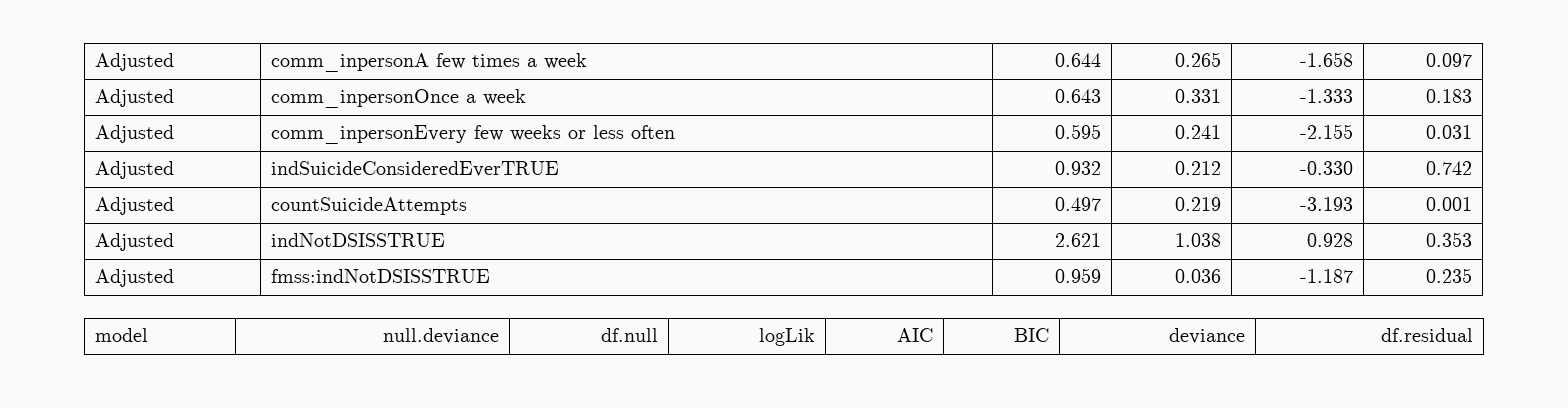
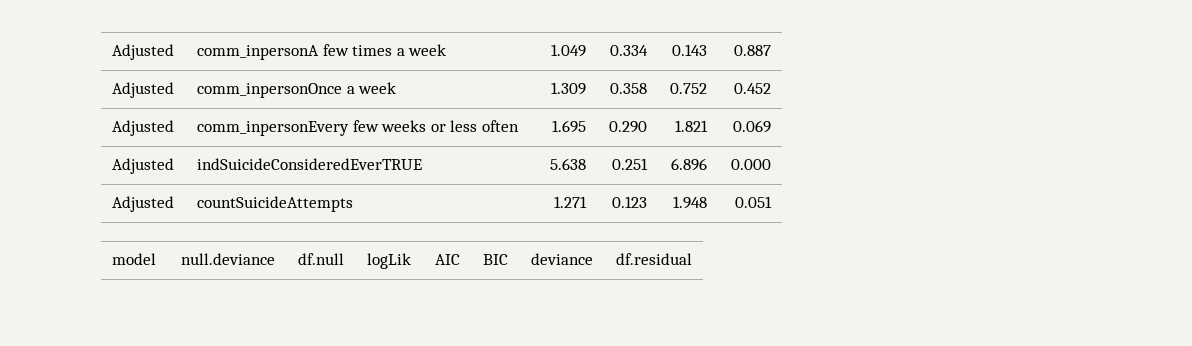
- Adjusted | comm_inpersonA few times a week | 0.644 | 0.265 | -1.658 | 0.097
+ Adjusted | comm_inpersonA few times a week | 1.049 | 0.334 | 0.143 | 0.887
- Adjusted | comm_inpersonOnce a week | 0.643 | 0.331 | -1.333 | 0.183
+ Adjusted | comm_inpersonOnce a week | 1.309 | 0.358 | 0.752 | 0.452
- Adjusted | comm_inpersonEvery few weeks or less often | 0.595 | 0.241 | -2.155 | 0.031
- Adjusted | indSuicideConsideredEverTRUE | 0.932 | 0.212 | -0.330 | 0.742
- Adjusted | countSuicideAttempts | 0.497 | 0.219 | -3.193 | 0.001
- Adjusted | indNotDSISSTRUE | 2.621 | 1.038 | 0.928 | 0.353
- Adjusted | fmss:indNotDSISSTRUE | 0.959 | 0.036 | -1.187 | 0.235
+ Adjusted | comm_inpersonEvery few weeks or less often | 1.695 | 0.290 | 1.821 | 0.069
+ Adjusted | indSuicideConsideredEverTRUE | 5.638 | 0.251 | 6.896 | 0.000
+ Adjusted | countSuicideAttempts | 1.271 | 0.123 | 1.948 | 0.051

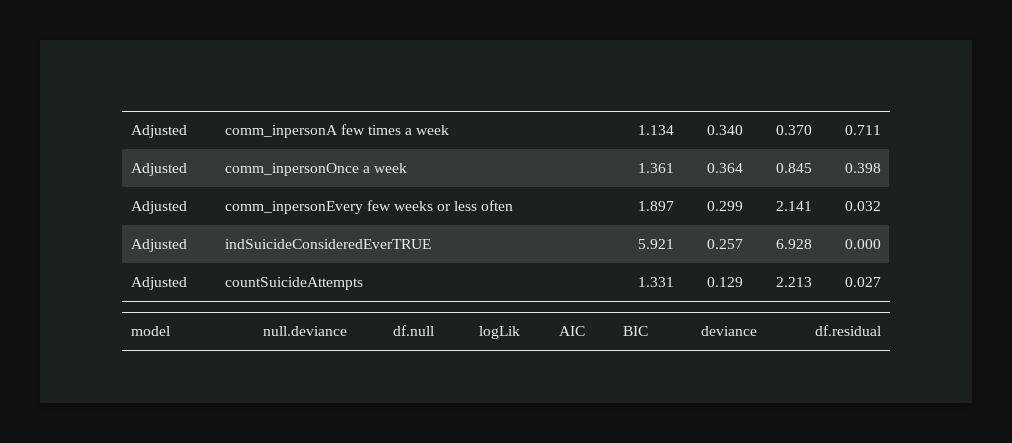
- Adjusted | comm_inpersonA few times a week | 1.049 | 0.334 | 0.143 | 0.887
+ Adjusted | comm_inpersonA few times a week | 1.134 | 0.340 | 0.370 | 0.711
- Adjusted | comm_inpersonOnce a week | 1.309 | 0.358 | 0.752 | 0.452
+ Adjusted | comm_inpersonOnce a week | 1.361 | 0.364 | 0.845 | 0.398
- Adjusted | comm_inpersonEvery few weeks or less often | 1.695 | 0.290 | 1.821 | 0.069
+ Adjusted | comm_inpersonEvery few weeks or less often | 1.897 | 0.299 | 2.141 | 0.032
- Adjusted | indSuicideConsideredEverTRUE | 5.638 | 0.251 | 6.896 | 0.000
+ Adjusted | indSuicideConsideredEverTRUE | 5.921 | 0.257 | 6.928 | 0.000
- Adjusted | countSuicideAttempts | 1.271 | 0.123 | 1.948 | 0.051
+ Adjusted | countSuicideAttempts | 1.331 | 0.129 | 2.213 | 0.027

